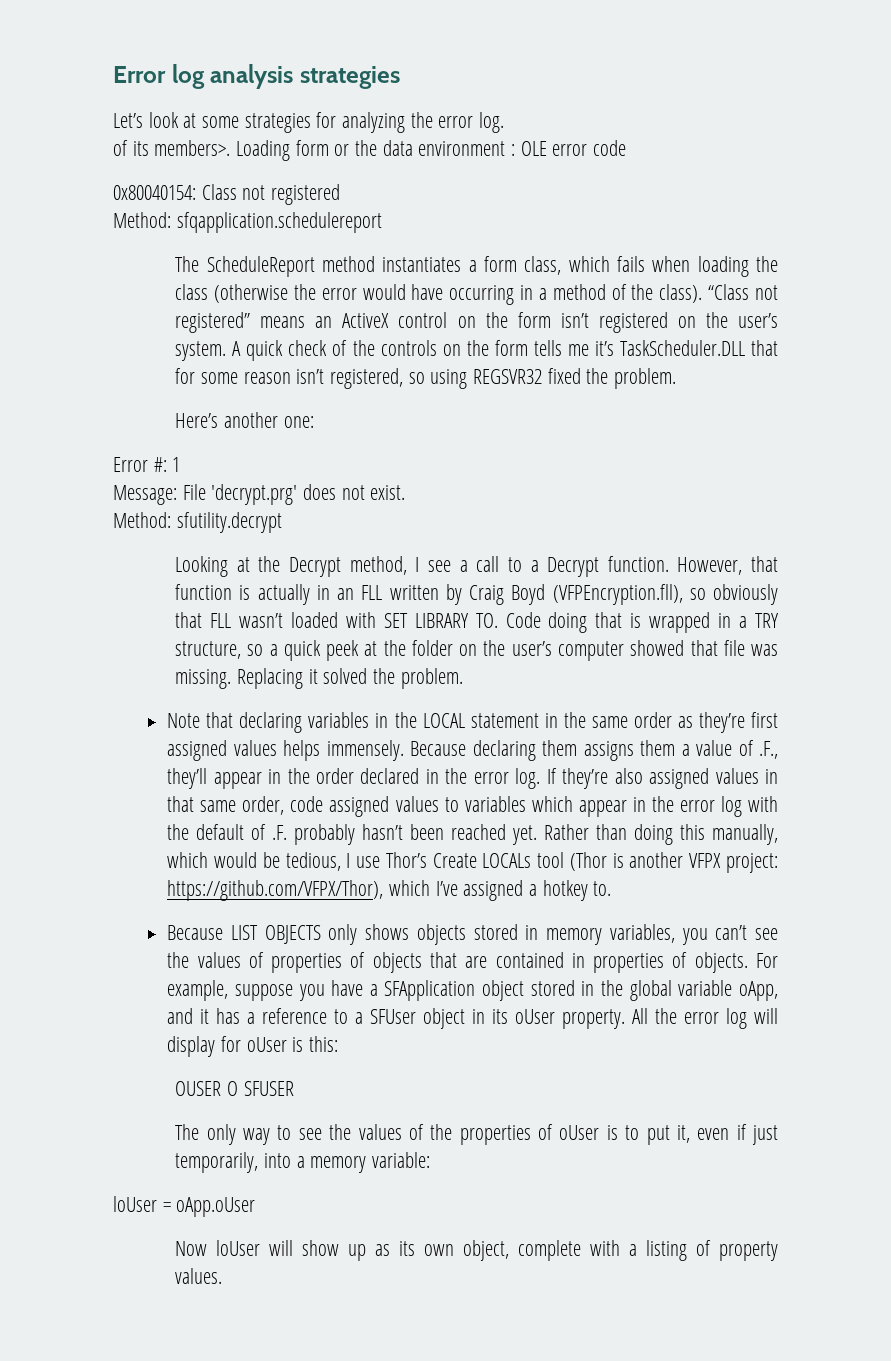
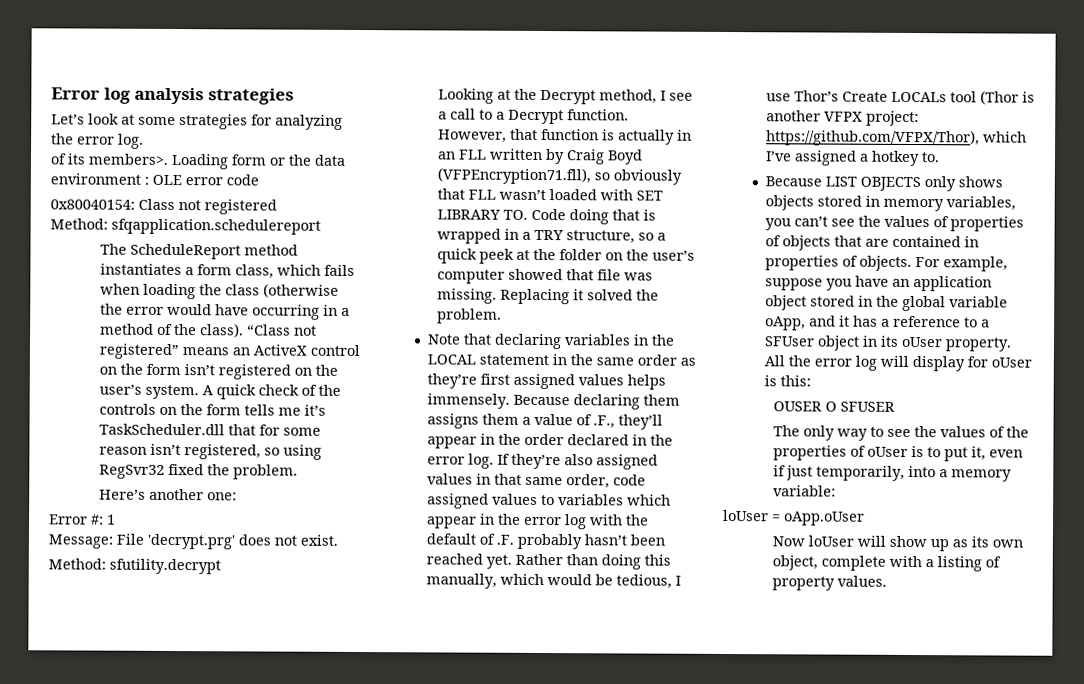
- A quick check of the controls on the form tells me it’s TaskScheduler.DLL that for some reason isn’t registered, so using REGSVR32 fixed the problem.
+ A quick check of the controls on the form tells me it’s TaskScheduler.dll that for some reason isn’t registered, so using RegSvr32 fixed the problem.
- However, that function is actually in an FLL written by Craig Boyd (VFPEncryption.fll), so obviously that FLL wasn’t loaded with SET LIBRARY TO. Code doing that is wrapped in a TRY structure, so a quick peek at the folder on the user’s computer showed that file was missing.
+ However, that function is actually in an FLL written by Craig Boyd (VFPEncryption71.fll), so obviously that FLL wasn’t loaded with SET LIBRARY TO. Code doing that is wrapped in a TRY structure, so a quick peek at the folder on the user’s computer showed that file was missing.
- For example, suppose you have a SFApplication object stored in the global variable oApp, and it has a reference to a SFUser object in its oUser property.
+ For example, suppose you have an application object stored in the global variable oApp, and it has a reference to a SFUser object in its oUser property.

